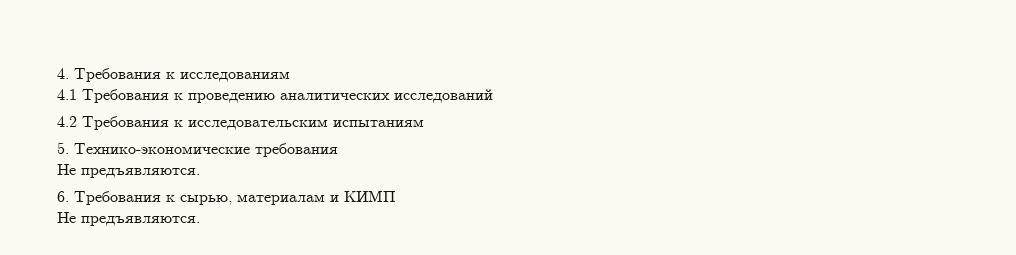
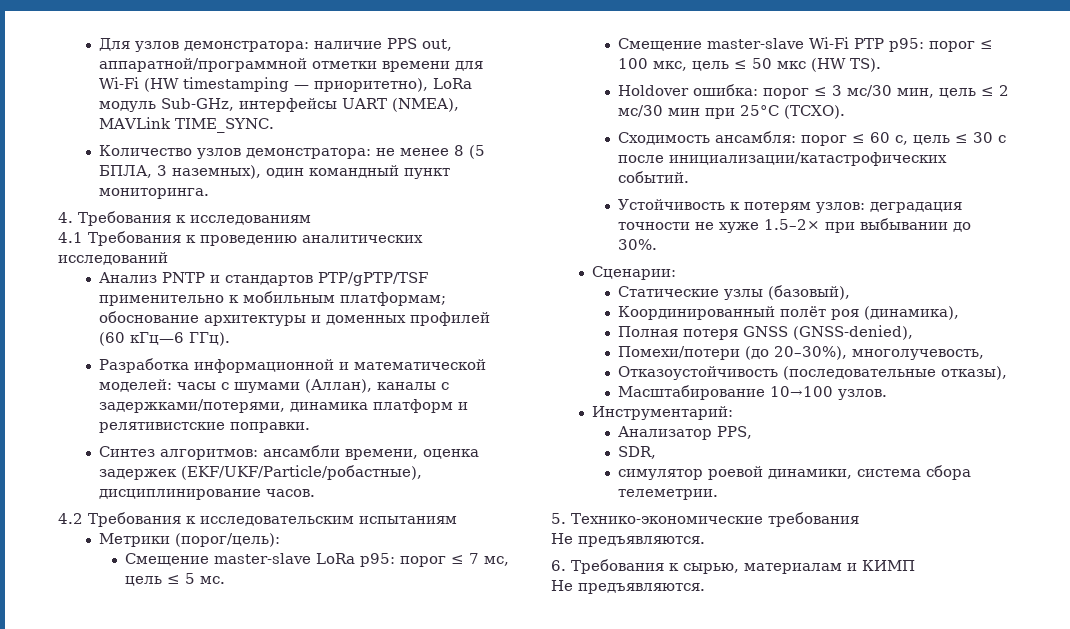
+ Для узлов демонстратора: наличие PPS out, аппаратной/программной отметки времени для Wi-Fi (HW timestamping — приоритетно), LoRa модуль Sub-GHz, интерфейсы UART (NMEA), MAVLink TIME_SYNC.
+ Количество узлов демонстратора: не менее 8 (5 БПЛА, 3 наземных), один командный пункт мониторинга.
+ Анализ PNTP и стандартов PTP/gPTP/TSF применительно к мобильным платформам; обоснование архитектуры и доменных профилей (60 кГц—6 ГГц).
+ Разработка информационной и математической моделей: часы с шумами (Аллан), каналы с задержками/потерями, динамика платформ и релятивистские поправки.
+ Синтез алгоритмов: ансамбли времени, оценка задержек (EKF/UKF/Particle/робастные), дисциплинирование часов.
+ Метрики (порог/цель):
+ Смещение master-slave LoRa p95: порог ≤ 7 мс, цель ≤ 5 мс.
+ Смещение master-slave Wi-Fi PTP p95: порог ≤ 100 мкс, цель ≤ 50 мкс (HW TS).
+ Holdover ошибка: порог ≤ 3 мс/30 мин, цель ≤ 2 мс/30 мин при 25°C (TCXO).
+ Сходимость ансамбля: порог ≤ 60 с, цель ≤ 30 с после инициализации/катастрофических событий.
+ Устойчивость к потерям узлов: деградация точности не хуже 1.5–2× при выбывании до 30%.
+ Сценарии:
+ Статические узлы (базовый),
+ Координированный полёт роя (динамика),
+ Полная потеря GNSS (GNSS-denied),
+ Помехи/потери (до 20–30%), многолучевость,
+ Отказоустойчивость (последовательные отказы),
+ Масштабирование 10→100 узлов.
+ Инструментарий:
+ Анализатор PPS,
+ SDR,
+ симулятор роевой динамики, система сбора телеметрии.

